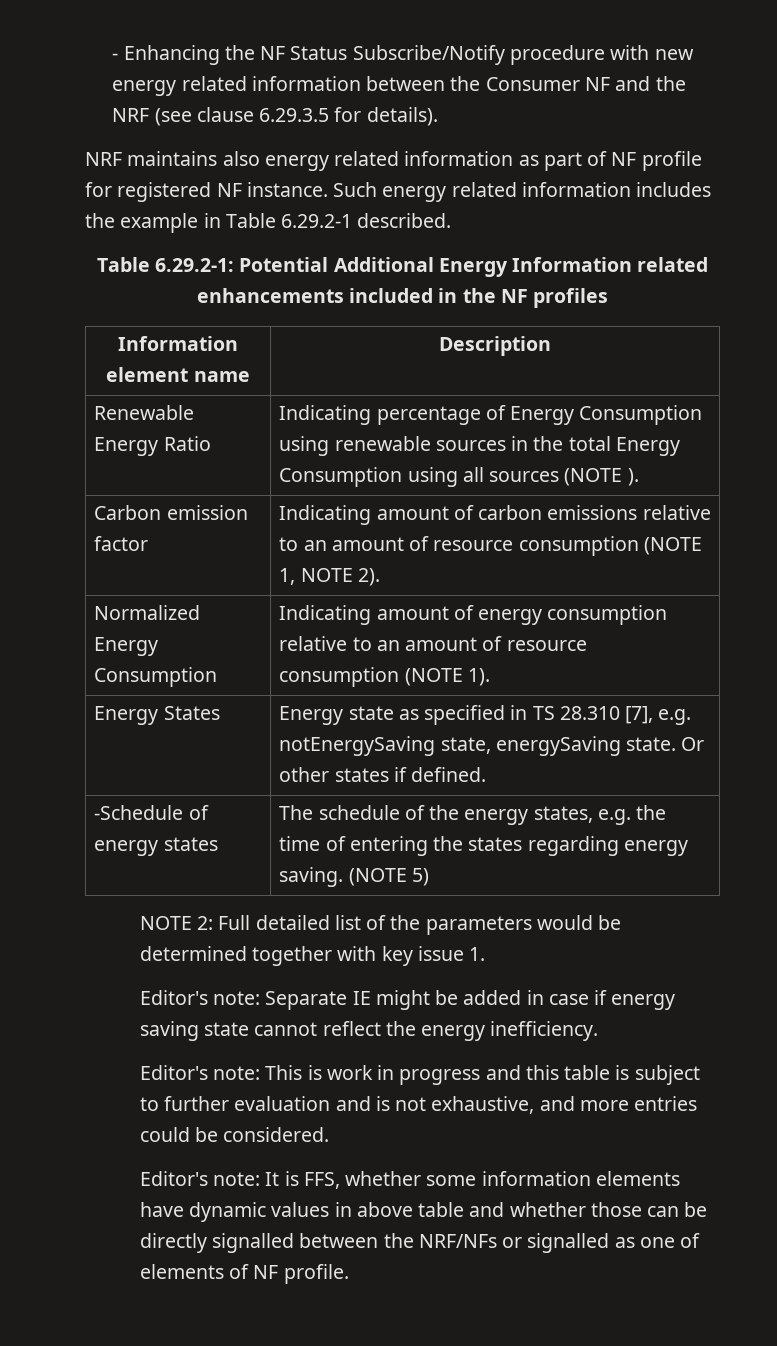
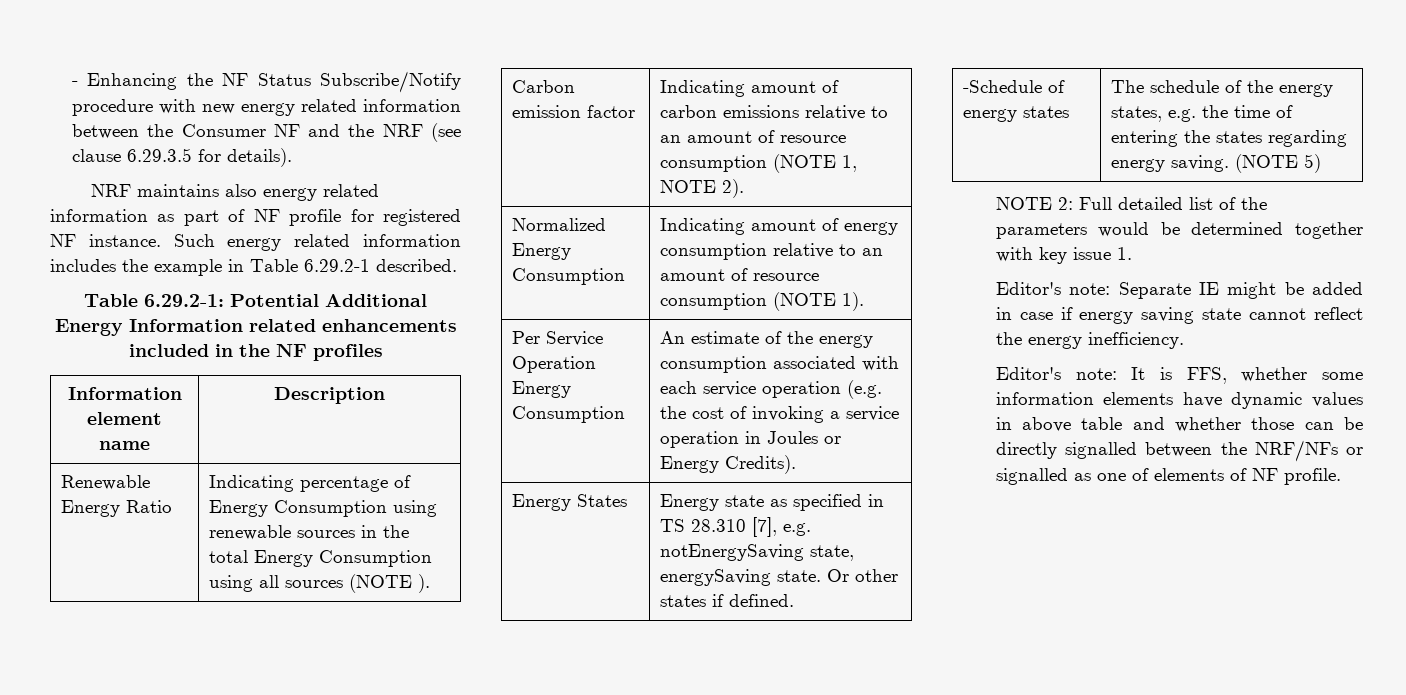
+ Per Service Operation Energy Consumption | An estimate of the energy consumption associated with each service operation (e.g. the cost of invoking a service operation in Joules or Energy Credits).
- Editor's note: This is work in progress and this table is subject to further evaluation and is not exhaustive, and more entries could be considered.

